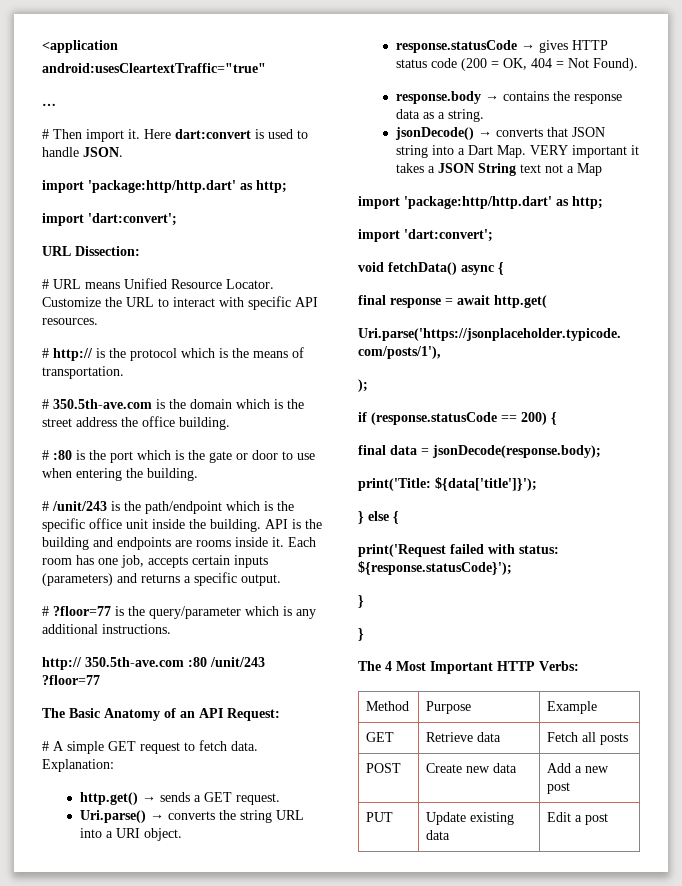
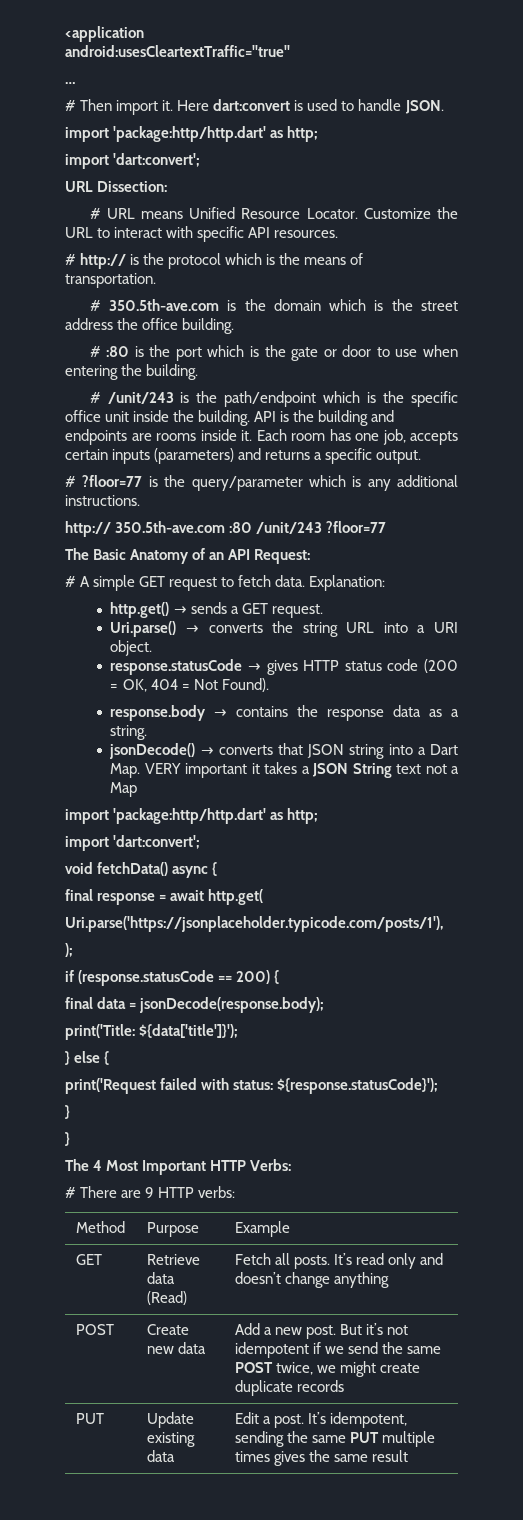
+ # There are 9 HTTP verbs:
- GET | Retrieve data | Fetch all posts
+ GET | Retrieve data (Read) | Fetch all posts. It’s read only and doesn’t change anything
- POST | Create new data | Add a new post
+ POST | Create new data | Add a new post. But it’s not idempotent if we send the same POST twice, we might create duplicate records
- PUT | Update existing data | Edit a post
+ PUT | Update existing data | Edit a post. It’s idempotent, sending the same PUT multiple times gives the same result

